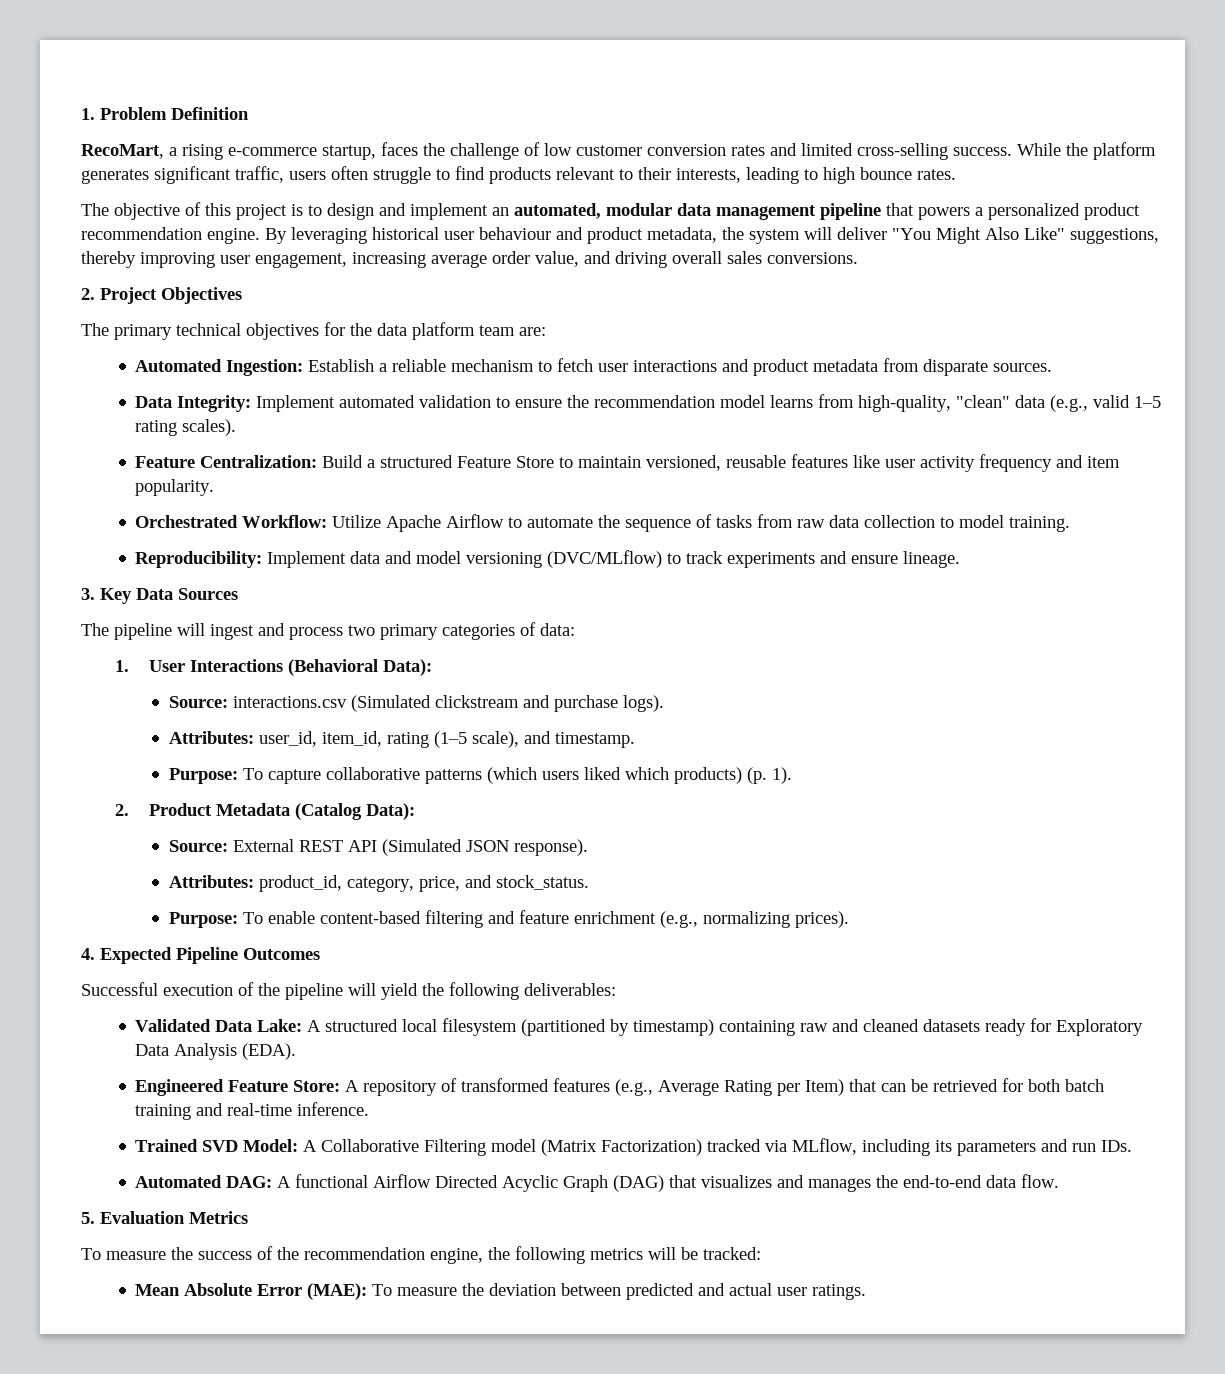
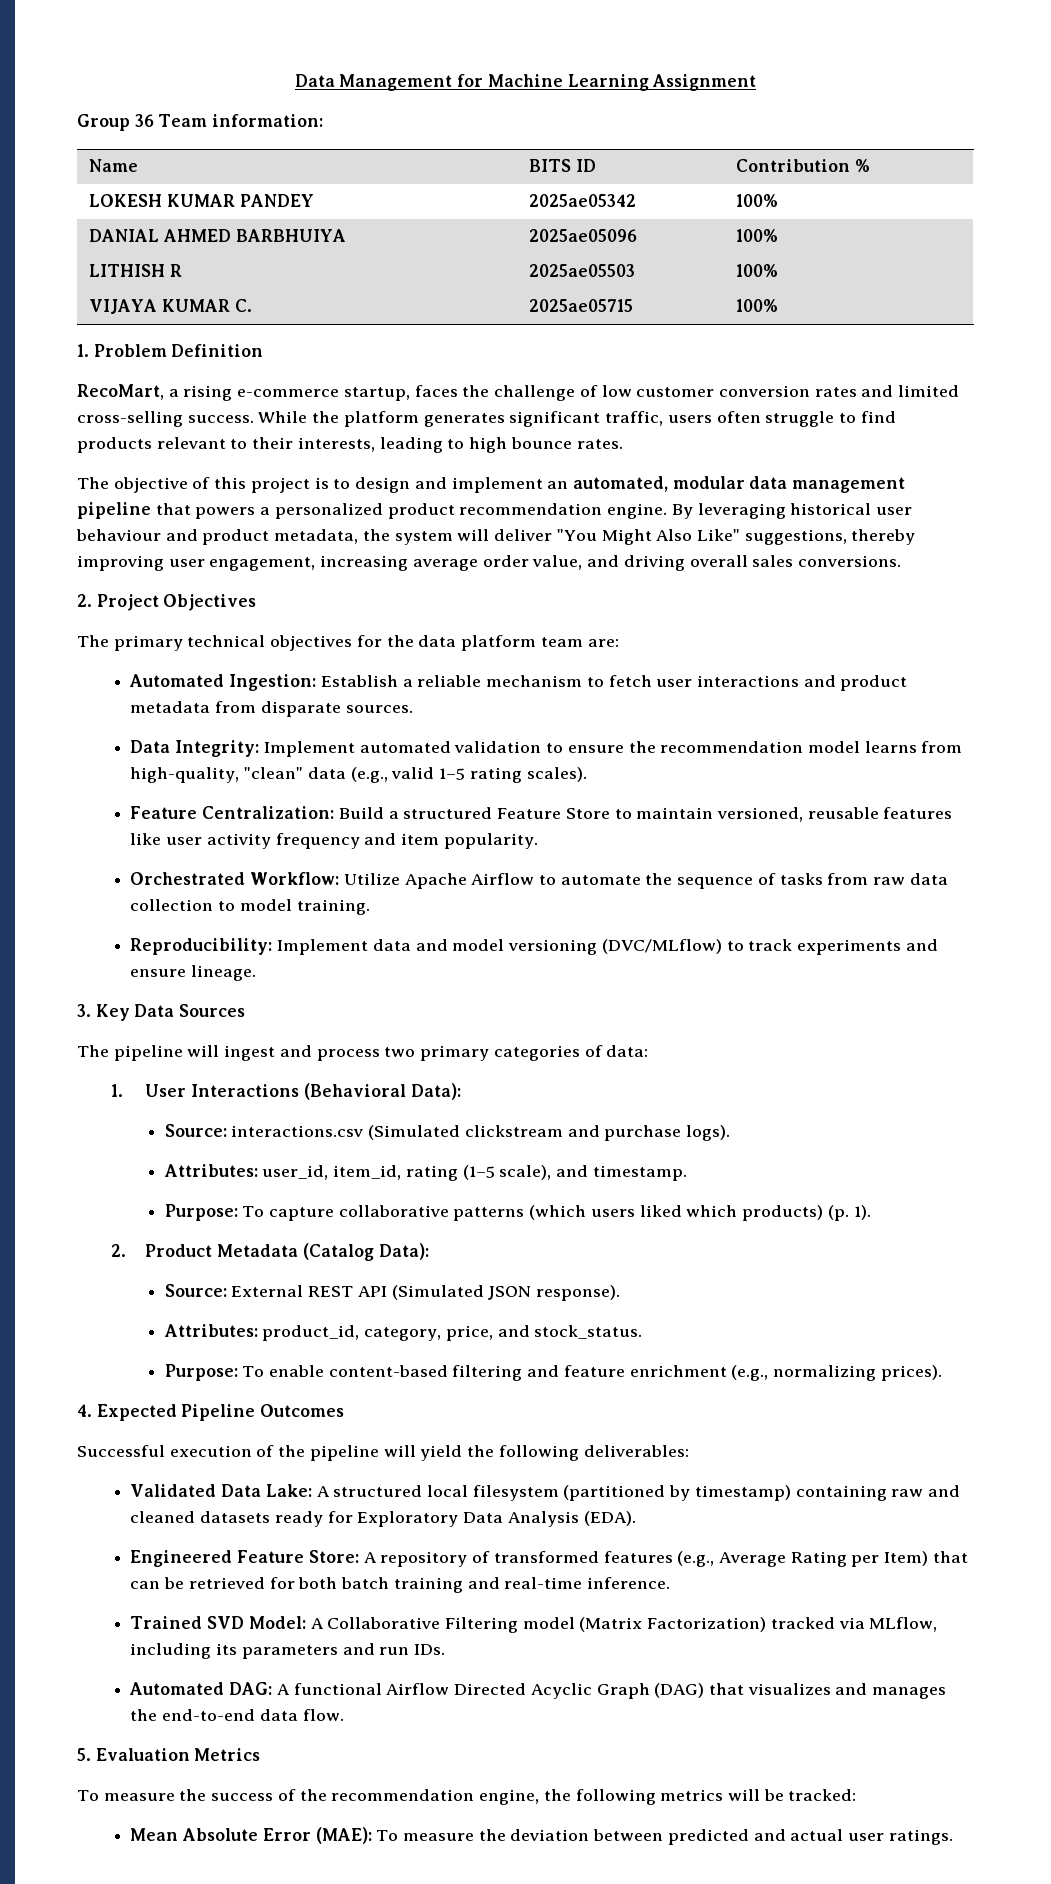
+ Data Management for Machine Learning Assignment
+ Group 36 Team information:
+ Name | BITS ID | Contribution %
+ LOKESH KUMAR PANDEY | 2025ae05342 | 100%
+ DANIAL AHMED BARBHUIYA | 2025ae05096 | 100%
+ LITHISH R | 2025ae05503 | 100%
+ VIJAYA KUMAR C. | 2025ae05715 | 100%

